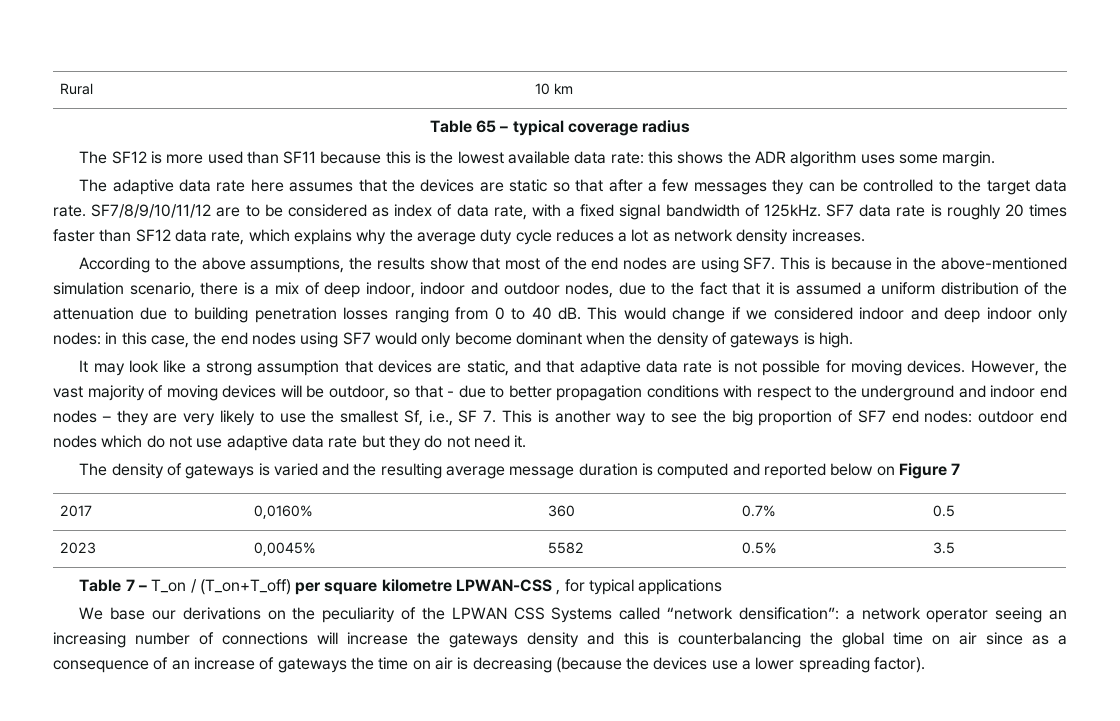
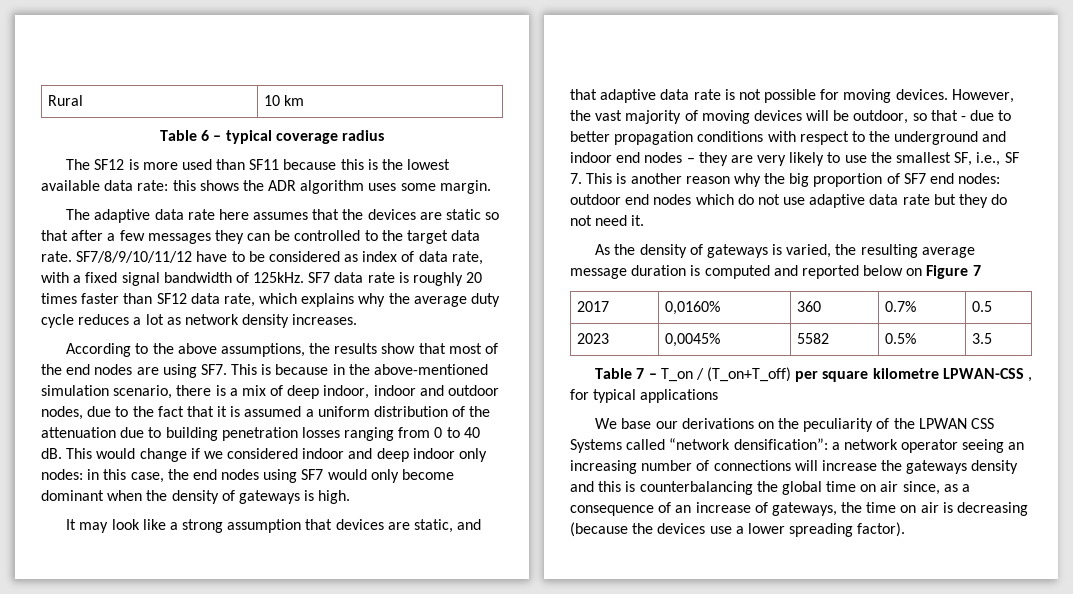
- Table 65 – typical coverage radius
+ Table 6 – typical coverage radius
- SF7/8/9/10/11/12 are to be considered as index of data rate, with a fixed signal bandwidth of 125kHz.
+ SF7/8/9/10/11/12 have to be considered as index of data rate, with a fixed signal bandwidth of 125kHz.
- However, the vast majority of moving devices will be outdoor, so that - due to better propagation conditions with respect to the underground and indoor end nodes – they are very likely to use the smallest Sf, i.e., SF 7. This is another way to see the big proportion of SF7 end nodes:
+ However, the vast majority of moving devices will be outdoor, so that - due to better propagation conditions with respect to the underground and indoor end nodes – they are very likely to use the smallest SF, i.e., SF 7. This is another reason why the big proportion of SF7 end nodes:
- The density of gateways is varied and the resulting average message duration is computed and reported below on Figure 7
+ As the density of gateways is varied, the resulting average message duration is computed and reported below on Figure 7
- We base our derivations on the peculiarity of the LPWAN CSS Systems called “network densification”: a network operator seeing an increasing number of connections will increase the gateways density and this is counterbalancing the global time on air since as a consequence of an increase of gateways the time on air is decreasing (because the devices use a lower spreading factor).
+ We base our derivations on the peculiarity of the LPWAN CSS Systems called “network densification”: a network operator seeing an increasing number of connections will increase the gateways density and this is counterbalancing the global time on air since, as a consequence of an increase of gateways, the time on air is decreasing (because the devices use a lower spreading factor).

